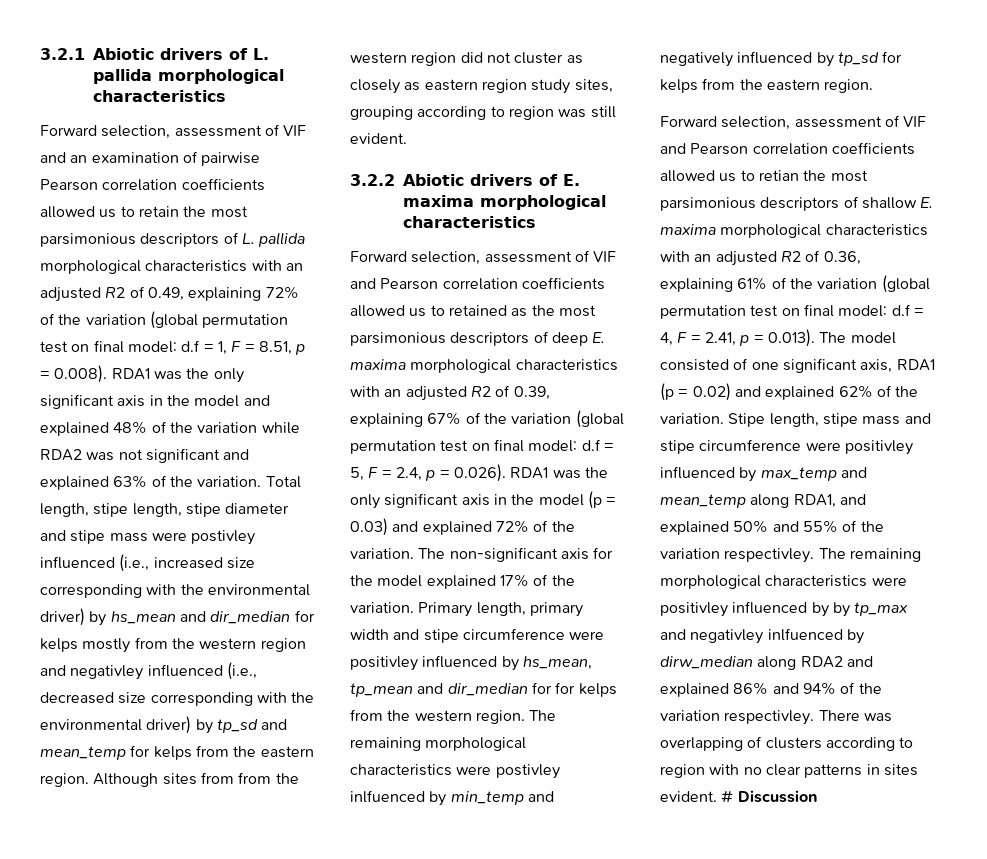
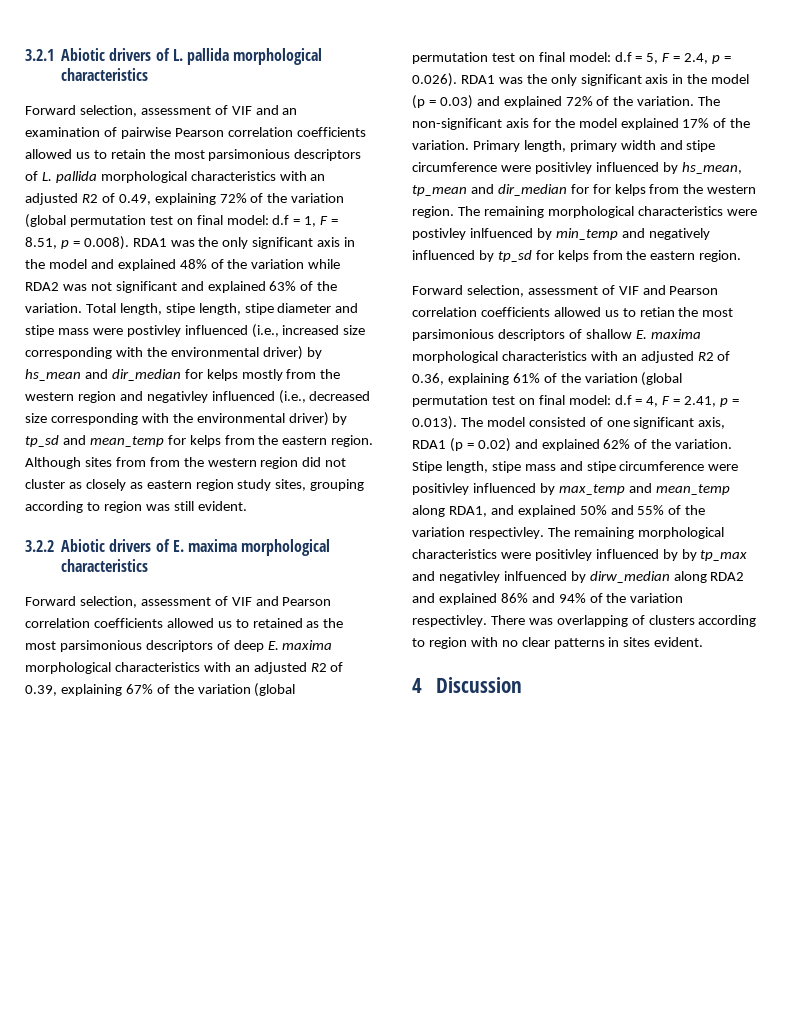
- There was overlapping of clusters according to region with no clear patterns in sites evident. # Discussion
+ There was overlapping of clusters according to region with no clear patterns in sites evident.
+ 4 Discussion

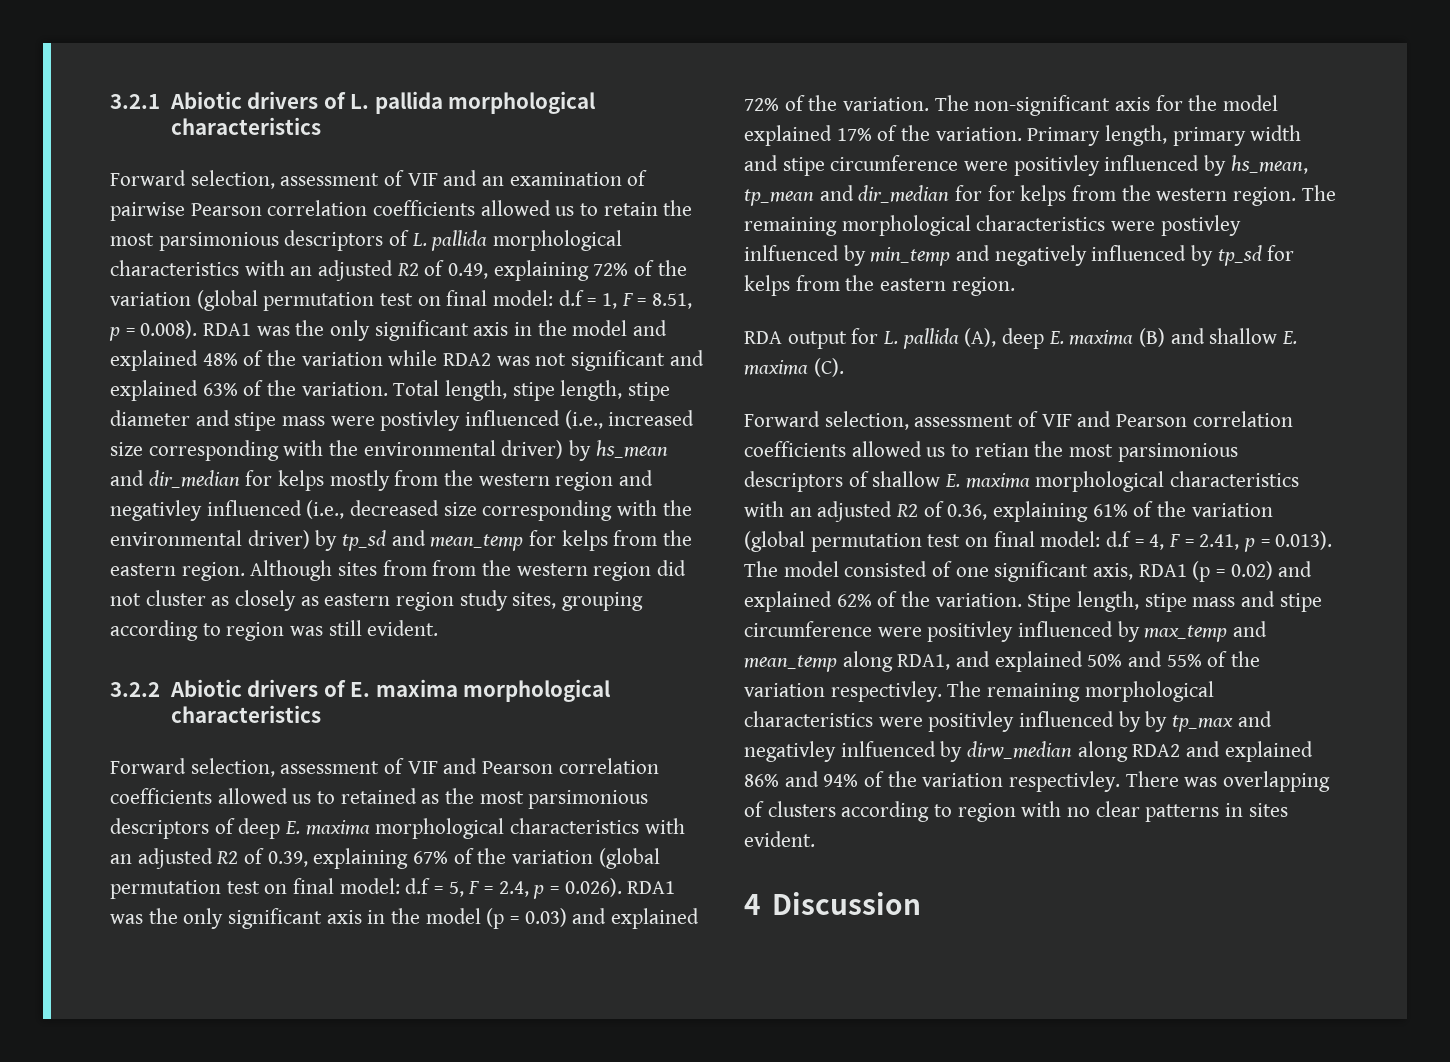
+ RDA output for L. pallida (A), deep E. maxima (B) and shallow E. maxima (C).

